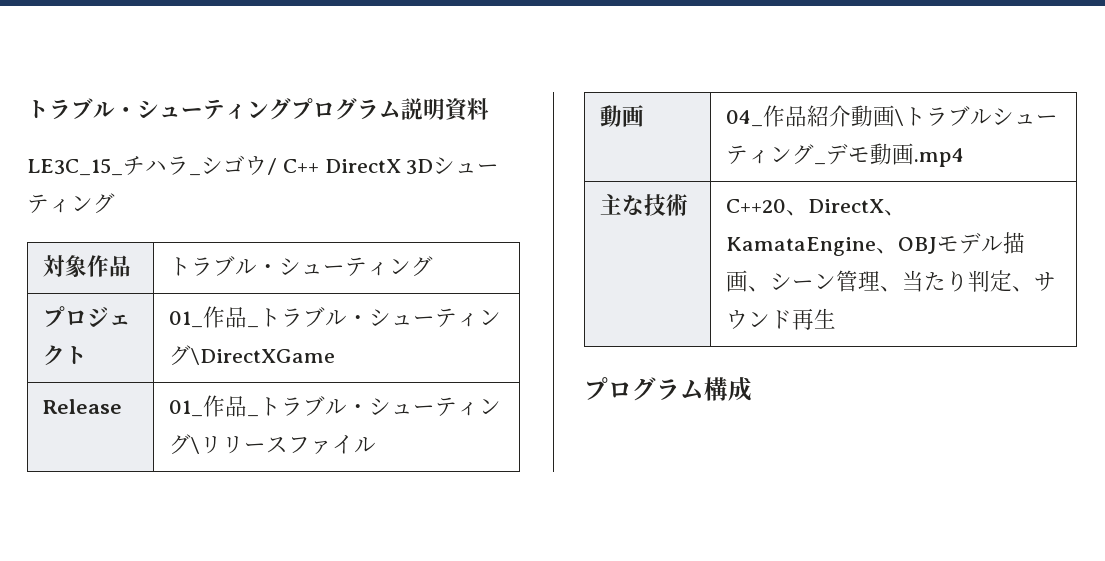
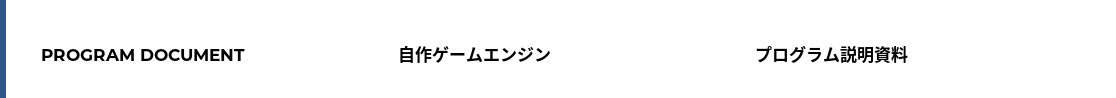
- トラブル・シューティングプログラム説明資料
+ PROGRAM DOCUMENT
+ 自作ゲームエンジン
+ プログラム説明資料
- LE3C_15_チハラ_シゴウ/ C++ DirectX 3Dシューティング
- 対象作品 | トラブル・シューティング
- プロジェクト | 01_作品_トラブル・シューティング\DirectXGame
- Release | 01_作品_トラブル・シューティング\リリースファイル
- 動画 | 04_作品紹介動画\トラブルシューティング_デモ動画.mp4
- 主な技術 | C++20、DirectX、KamataEngine、OBJモデル描画、シーン管理、当たり判定、サウンド再生
- プログラム構成

